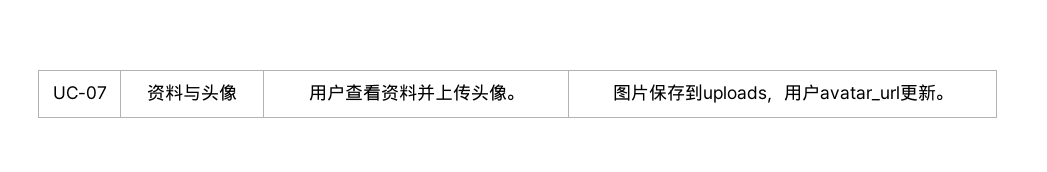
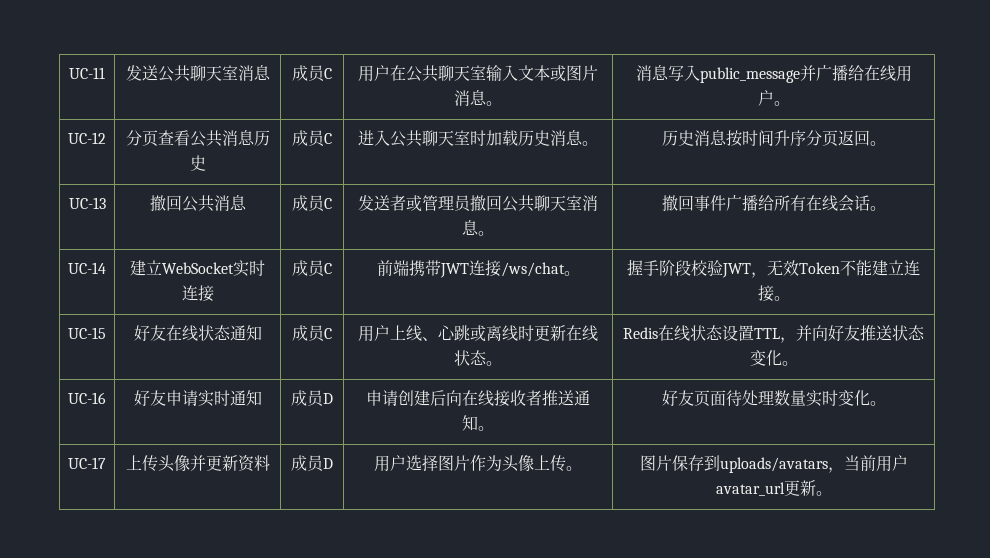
- UC-07 | 资料与头像 | 用户查看资料并上传头像。 | 图片保存到uploads，用户avatar_url更新。
+ UC-11 | 发送公共聊天室消息 | 成员C | 用户在公共聊天室输入文本或图片消息。 | 消息写入public_message并广播给在线用户。
+ UC-12 | 分页查看公共消息历史 | 成员C | 进入公共聊天室时加载历史消息。 | 历史消息按时间升序分页返回。
+ UC-13 | 撤回公共消息 | 成员C | 发送者或管理员撤回公共聊天室消息。 | 撤回事件广播给所有在线会话。
+ UC-14 | 建立WebSocket实时连接 | 成员C | 前端携带JWT连接/ws/chat。 | 握手阶段校验JWT，无效Token不能建立连接。
+ UC-15 | 好友在线状态通知 | 成员C | 用户上线、心跳或离线时更新在线状态。 | Redis在线状态设置TTL，并向好友推送状态变化。
+ UC-16 | 好友申请实时通知 | 成员D | 申请创建后向在线接收者推送通知。 | 好友页面待处理数量实时变化。
+ UC-17 | 上传头像并更新资料 | 成员D | 用户选择图片作为头像上传。 | 图片保存到uploads/avatars，当前用户avatar_url更新。

